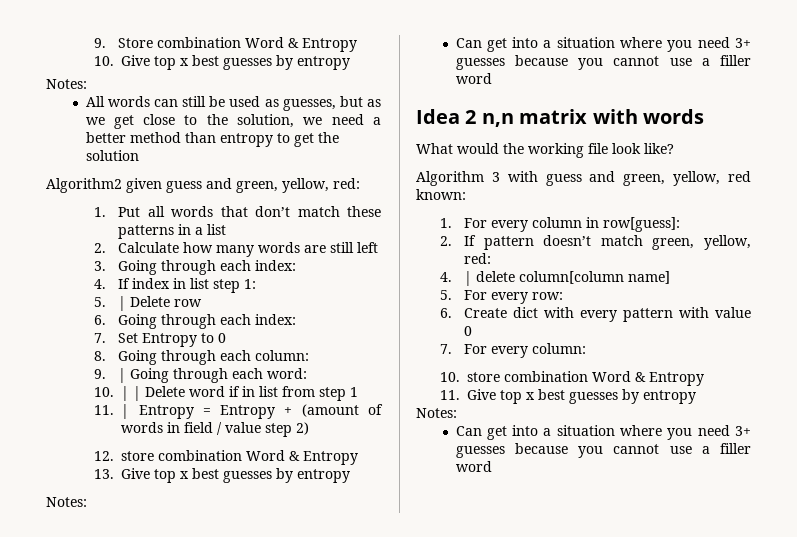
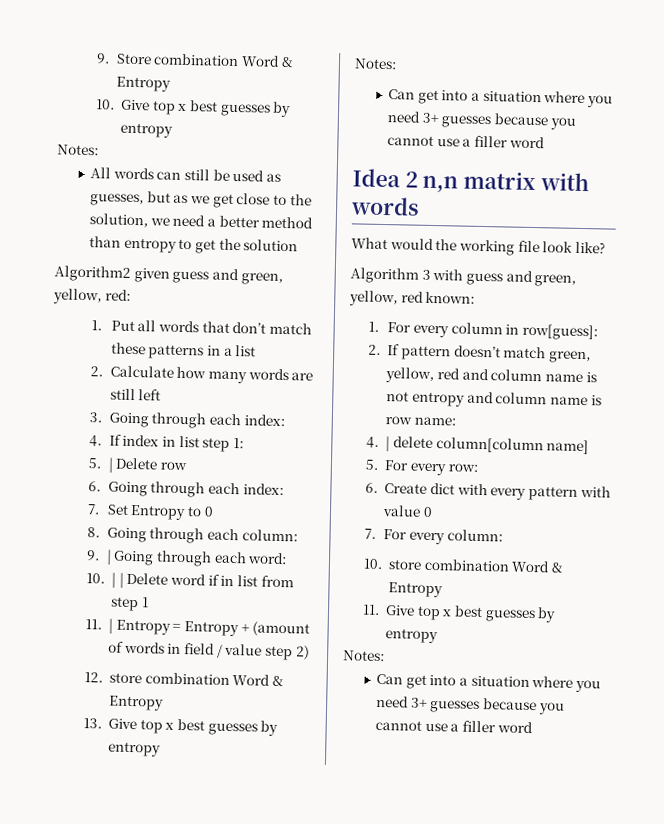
- 2. If pattern doesn’t match green, yellow, red:
+ 2. If pattern doesn’t match green, yellow, red and column name is not entropy and column name is row name:

